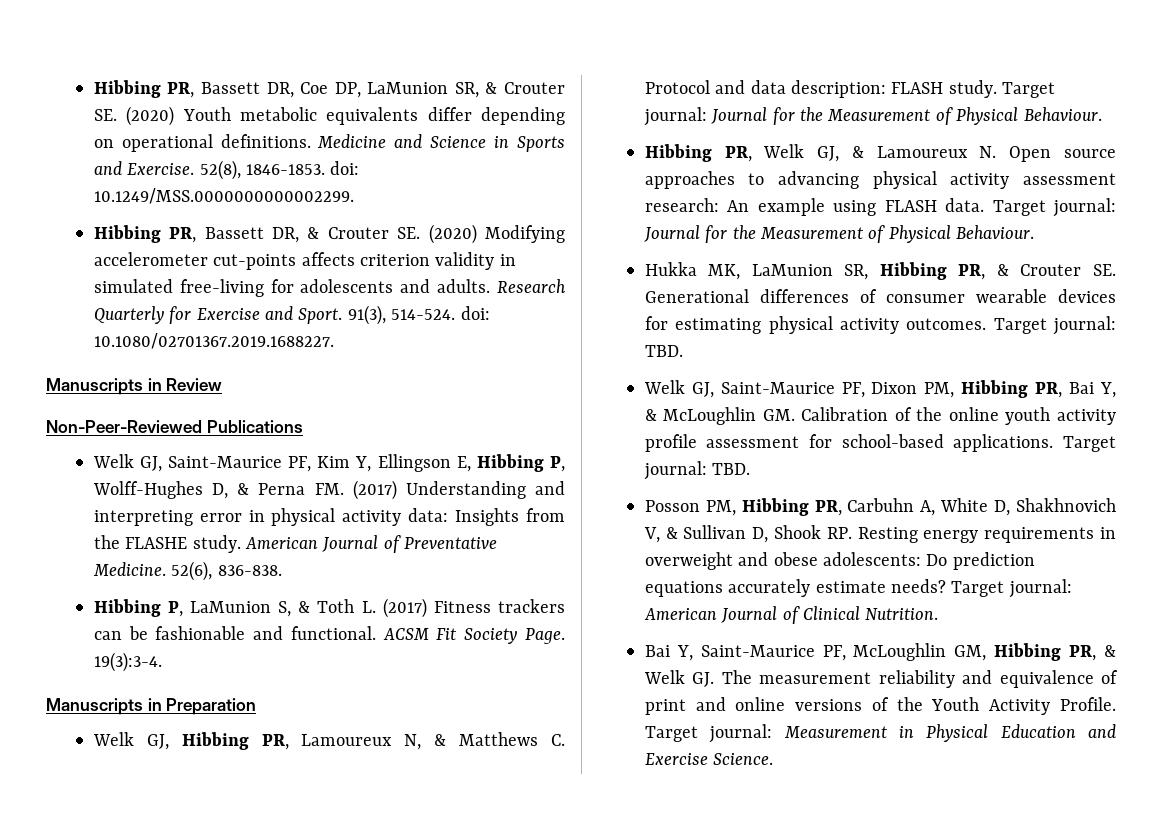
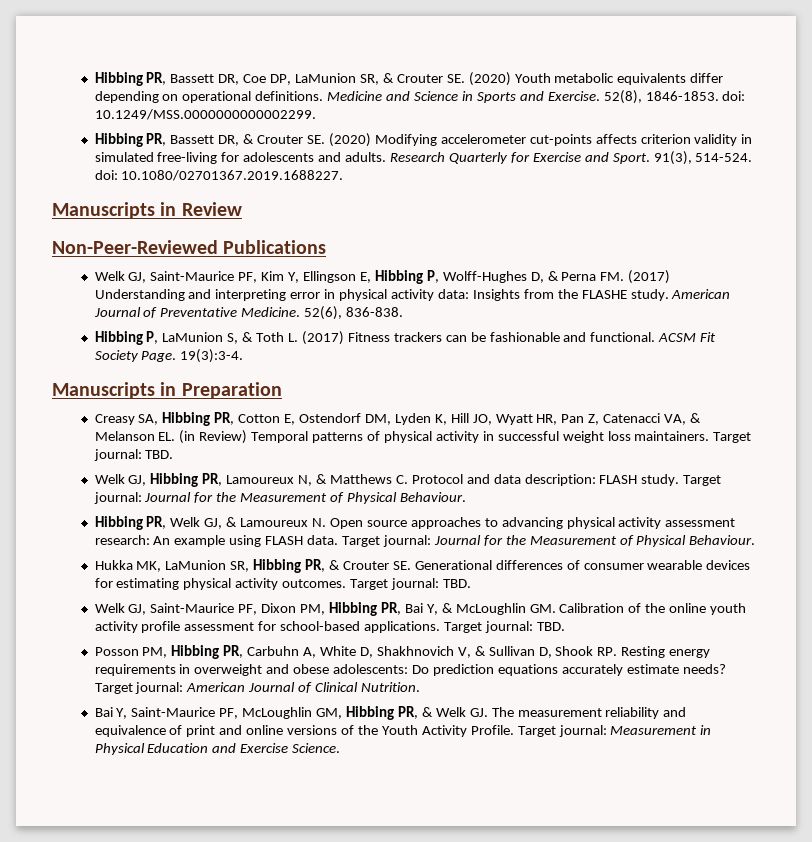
+ Creasy SA, Hibbing PR, Cotton E, Ostendorf DM, Lyden K, Hill JO, Wyatt HR, Pan Z, Catenacci VA, & Melanson EL. (in Review) Temporal patterns of physical activity in successful weight loss maintainers. Target journal: TBD.

